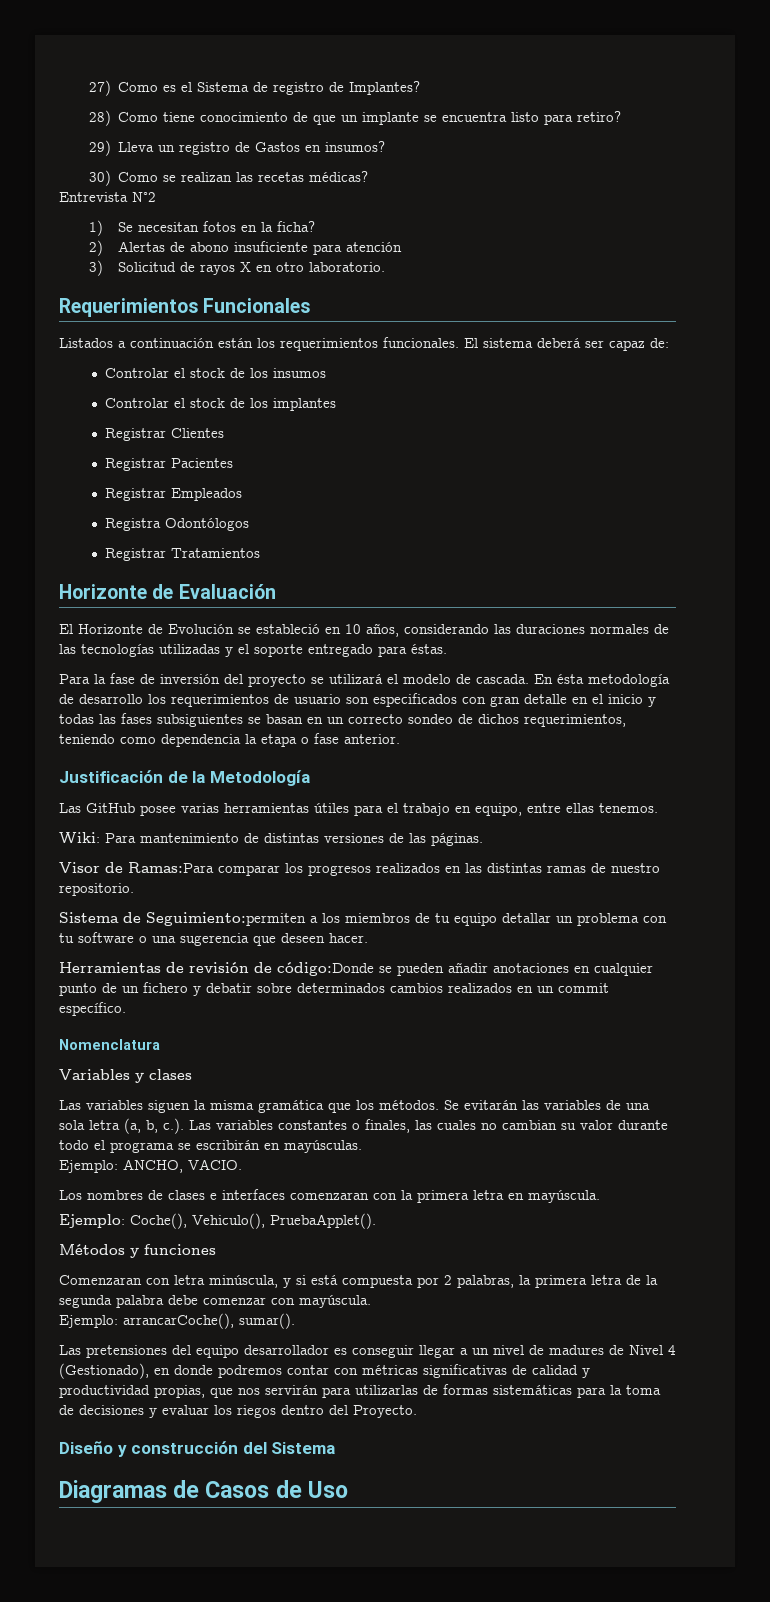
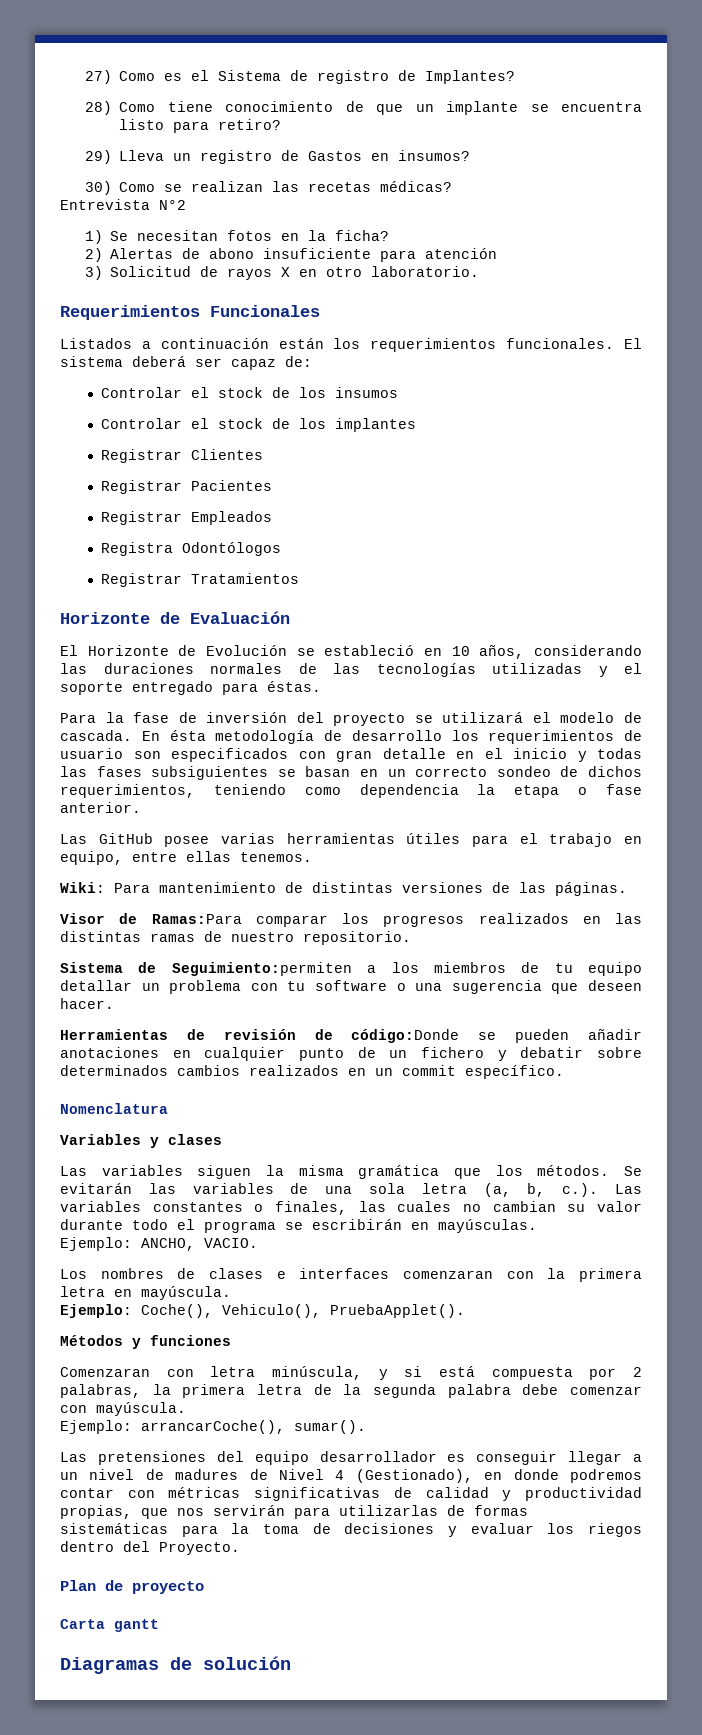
- Justificación de la Metodología
- Diseño y construcción del Sistema
+ Plan de proyecto
+ Carta gantt
- Diagramas de Casos de Uso
+ Diagramas de solución

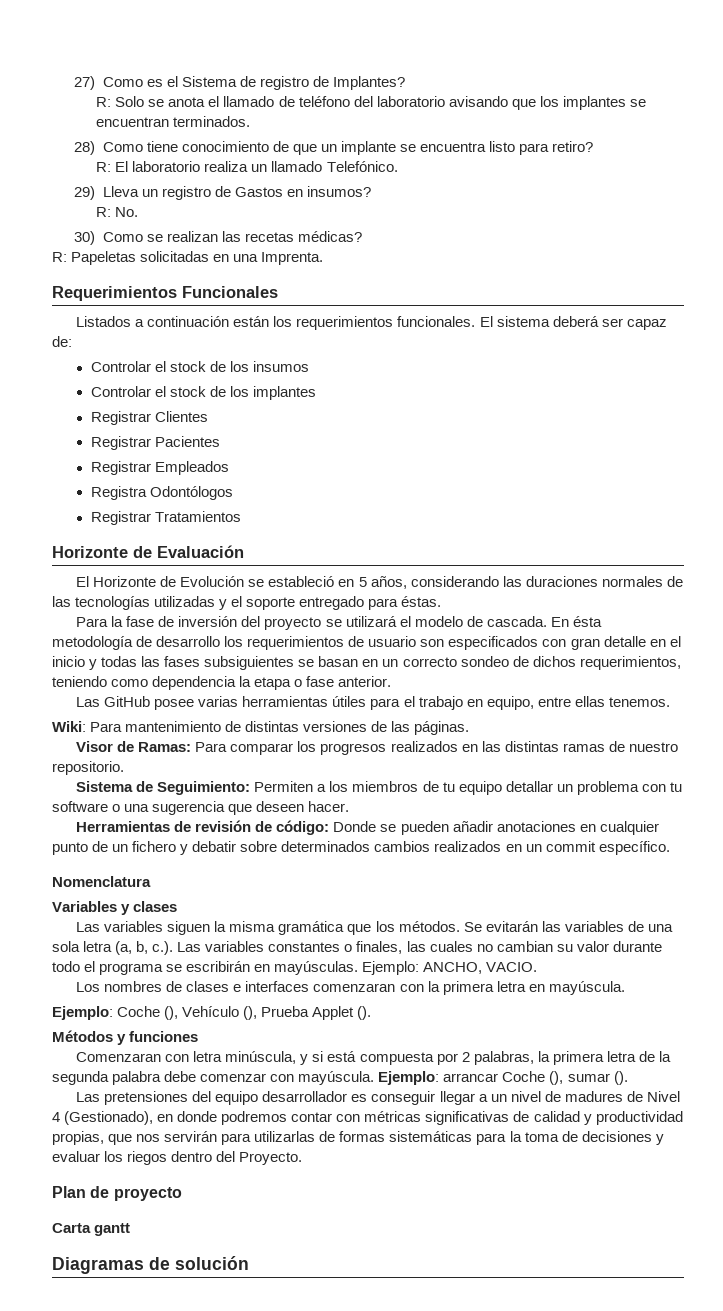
+ R: Solo se anota el llamado de teléfono del laboratorio avisando que los implantes se encuentran terminados.
+ R: El laboratorio realiza un llamado Telefónico.
+ R: No.
- Entrevista N°2
- 1) Se necesitan fotos en la ficha?
- 2) Alertas de abono insuficiente para atención
- 3) Solicitud de rayos X en otro laboratorio.
+ R: Papeletas solicitadas en una Imprenta.
- El Horizonte de Evolución se estableció en 10 años, considerando las duraciones normales de las tecnologías utilizadas y el soporte entregado para éstas.
+ El Horizonte de Evolución se estableció en 5 años, considerando las duraciones normales de las tecnologías utilizadas y el soporte entregado para éstas.
- Visor de Ramas:Para comparar los progresos realizados en las distintas ramas de nuestro repositorio.
+ Visor de Ramas: Para comparar los progresos realizados en las distintas ramas de nuestro repositorio.
- Sistema de Seguimiento:permiten a los miembros de tu equipo detallar un problema con tu software o una sugerencia que deseen hacer.
+ Sistema de Seguimiento: Permiten a los miembros de tu equipo detallar un problema con tu software o una sugerencia que deseen hacer.
- Herramientas de revisión de código:Donde se pueden añadir anotaciones en cualquier punto de un fichero y debatir sobre determinados cambios realizados en un commit específico.
+ Herramientas de revisión de código: Donde se pueden añadir anotaciones en cualquier punto de un fichero y debatir sobre determinados cambios realizados en un commit específico.
- Se evitarán las variables de una sola letra (a, b, c.). Las variables constantes o finales, las cuales no cambian su valor durante todo el programa se escribirán en mayúsculas.
- Ejemplo: ANCHO, VACIO.
+ Se evitarán las variables de una sola letra (a, b, c.). Las variables constantes o finales, las cuales no cambian su valor durante todo el programa se escribirán en mayúsculas. Ejemplo: ANCHO, VACIO.
- Ejemplo: Coche(), Vehiculo(), PruebaApplet().
+ Ejemplo: Coche (), Vehículo (), Prueba Applet ().
- Comenzaran con letra minúscula, y si está compuesta por 2 palabras, la primera letra de la segunda palabra debe comenzar con mayúscula.
- Ejemplo: arrancarCoche(), sumar().
+ Comenzaran con letra minúscula, y si está compuesta por 2 palabras, la primera letra de la segunda palabra debe comenzar con mayúscula. Ejemplo: arrancar Coche (), sumar ().

